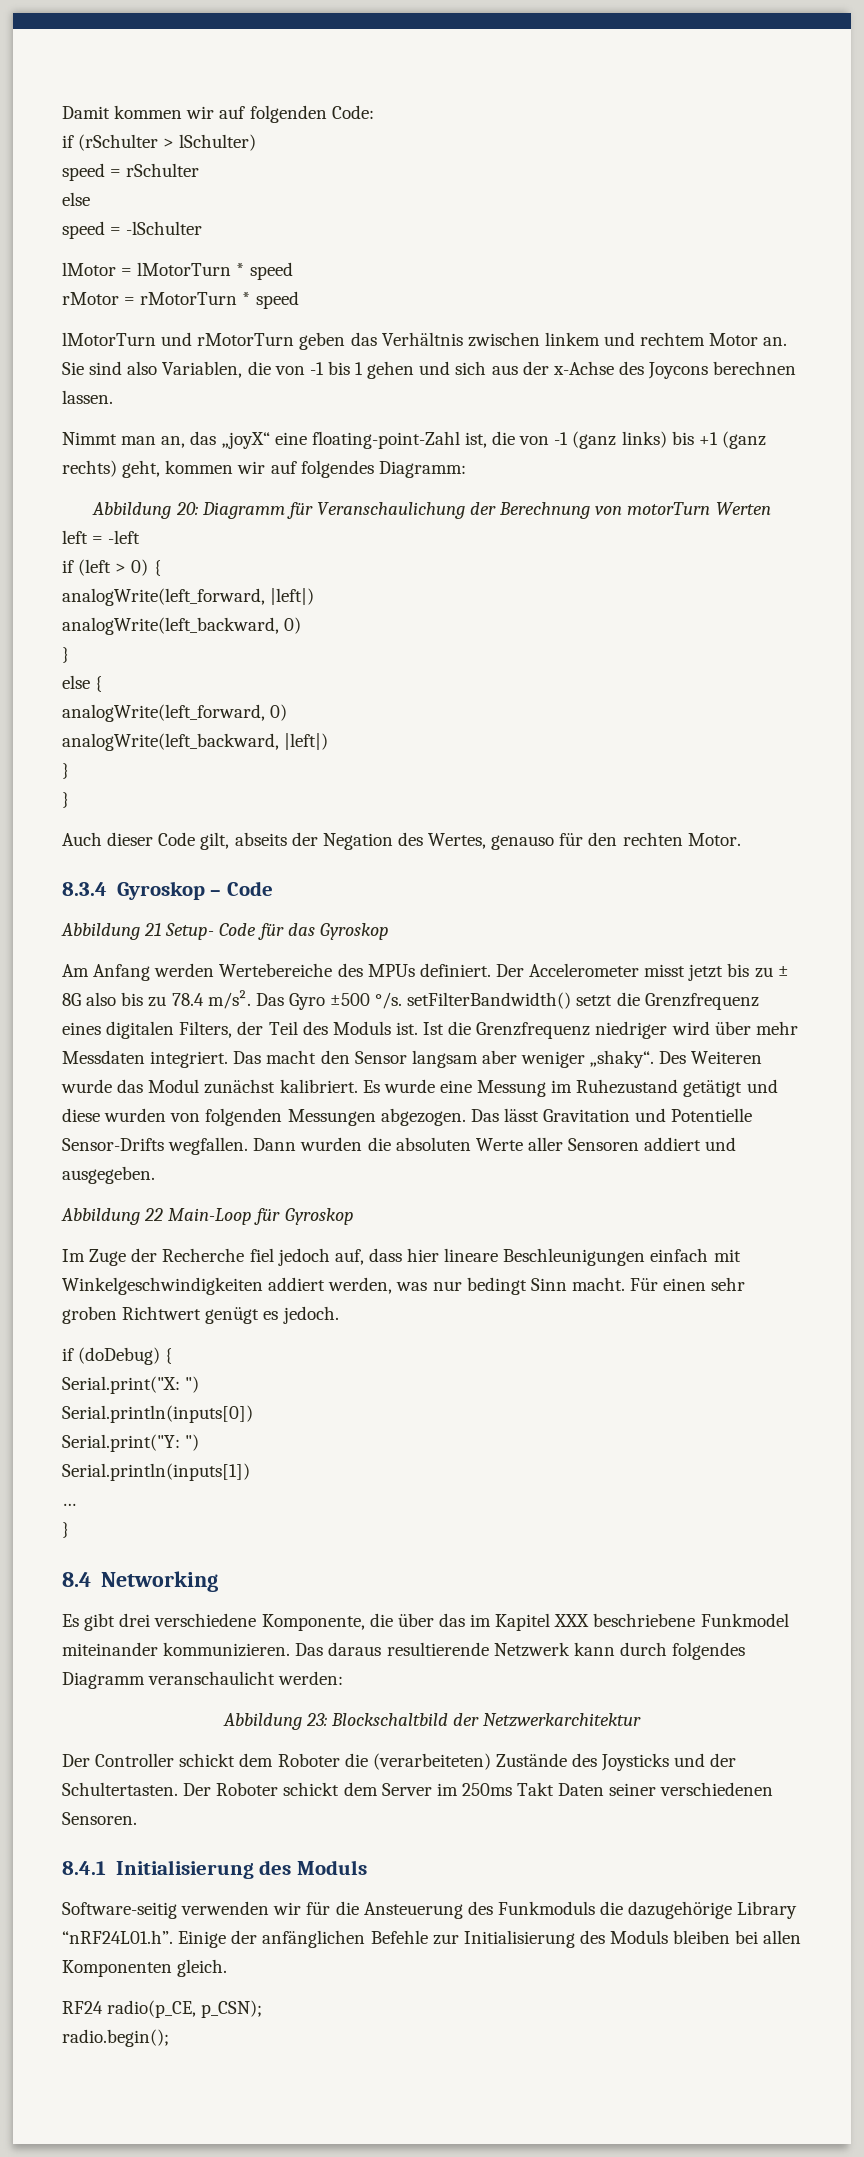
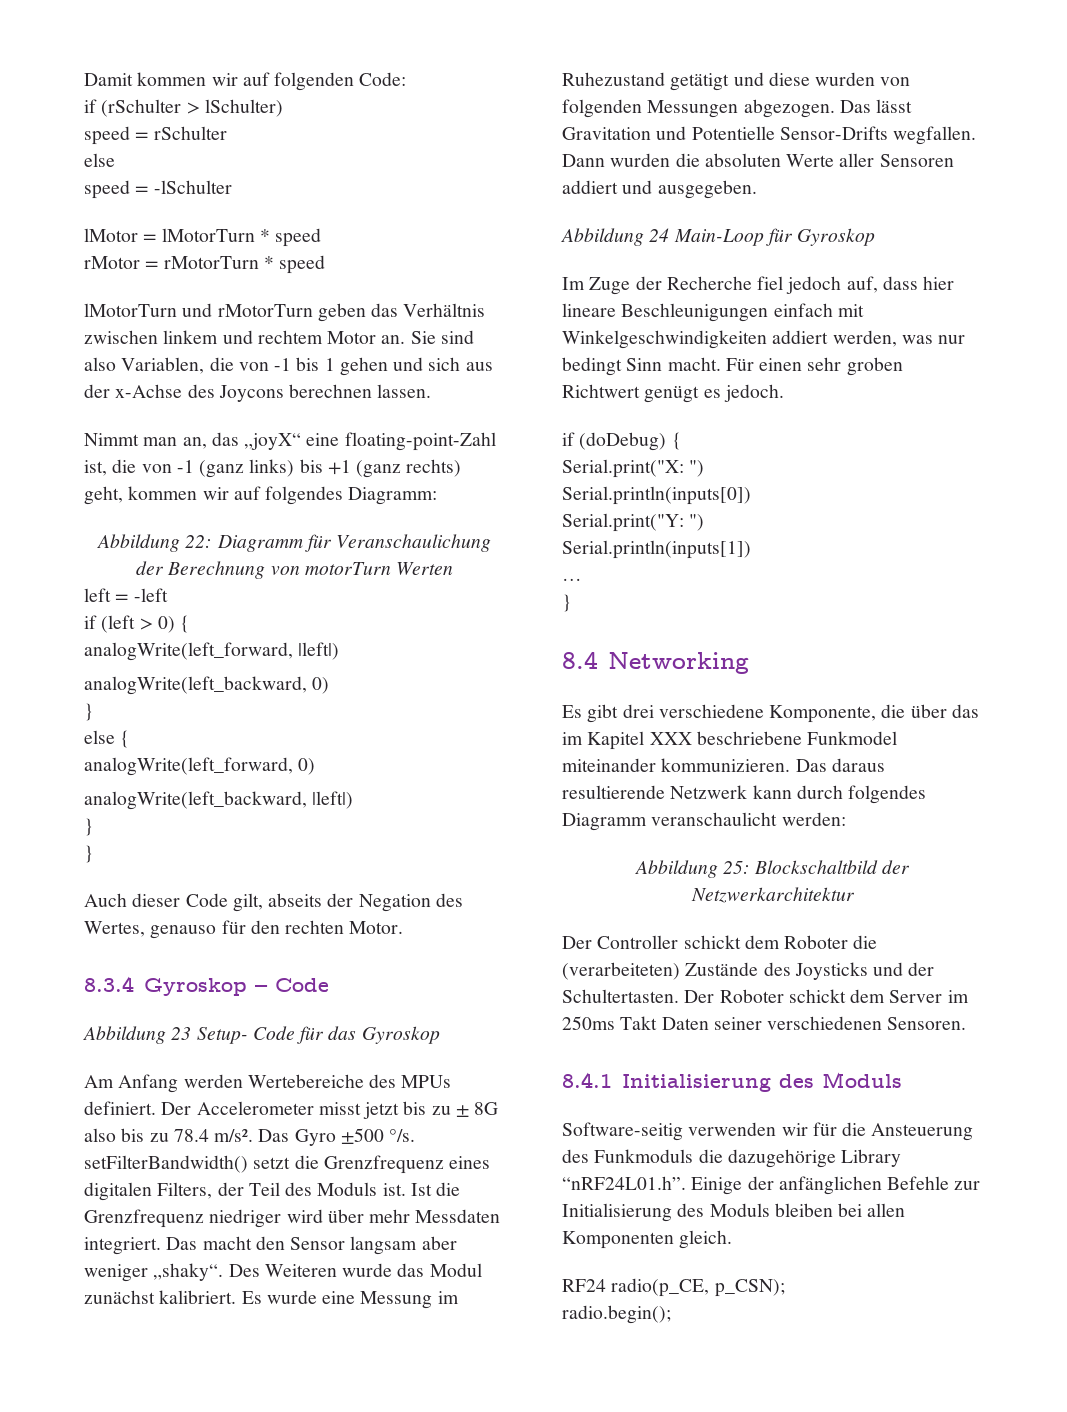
- Abbildung 20: Diagramm für Veranschaulichung der Berechnung von motorTurn Werten
+ Abbildung 22: Diagramm für Veranschaulichung der Berechnung von motorTurn Werten
- Abbildung 21 Setup- Code für das Gyroskop
+ Abbildung 23 Setup- Code für das Gyroskop
- Abbildung 22 Main-Loop für Gyroskop
+ Abbildung 24 Main-Loop für Gyroskop
- Abbildung 23: Blockschaltbild der Netzwerkarchitektur
+ Abbildung 25: Blockschaltbild der Netzwerkarchitektur

